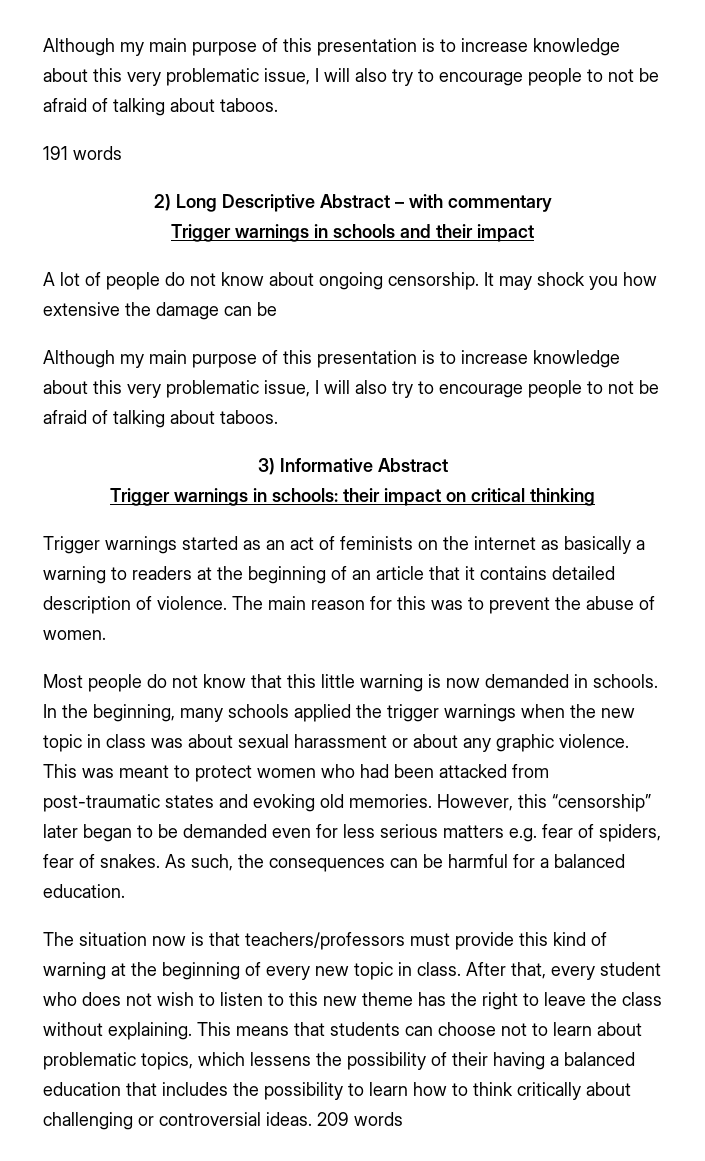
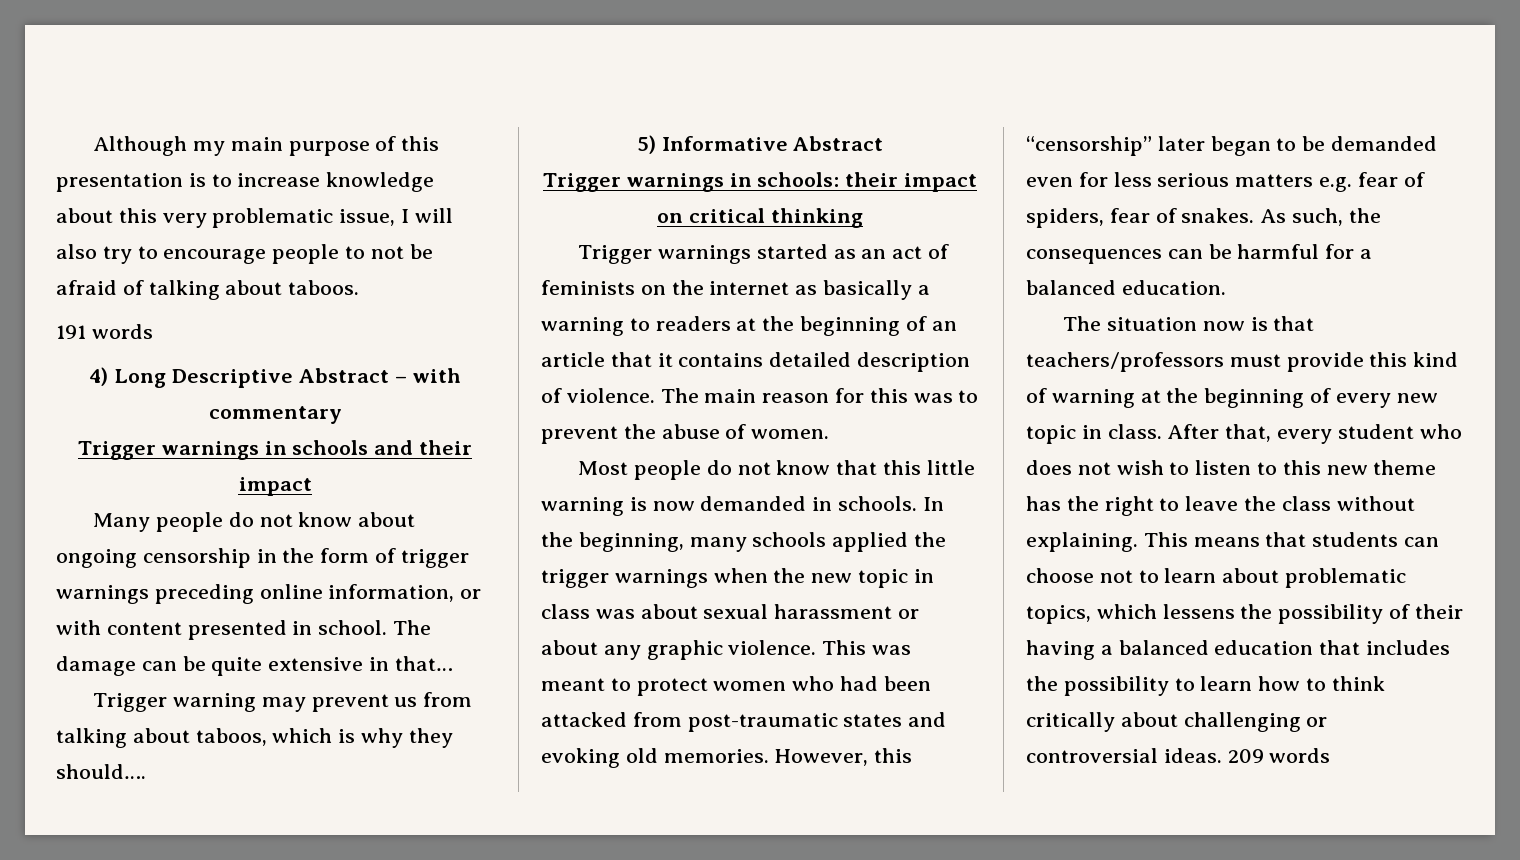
- 2) Long Descriptive Abstract – with commentary
+ 4) Long Descriptive Abstract – with commentary
- A lot of people do not know about ongoing censorship. It may shock you how extensive the damage can be
- Although my main purpose of this presentation is to increase knowledge about this very problematic issue, I will also try to encourage people to not be afraid of talking about taboos.
- 3) Informative Abstract
+ Many people do not know about ongoing censorship in the form of trigger warnings preceding online information, or with content presented in school. The damage can be quite extensive in that…
+ Trigger warning may prevent us from talking about taboos, which is why they should….
+ 5) Informative Abstract

